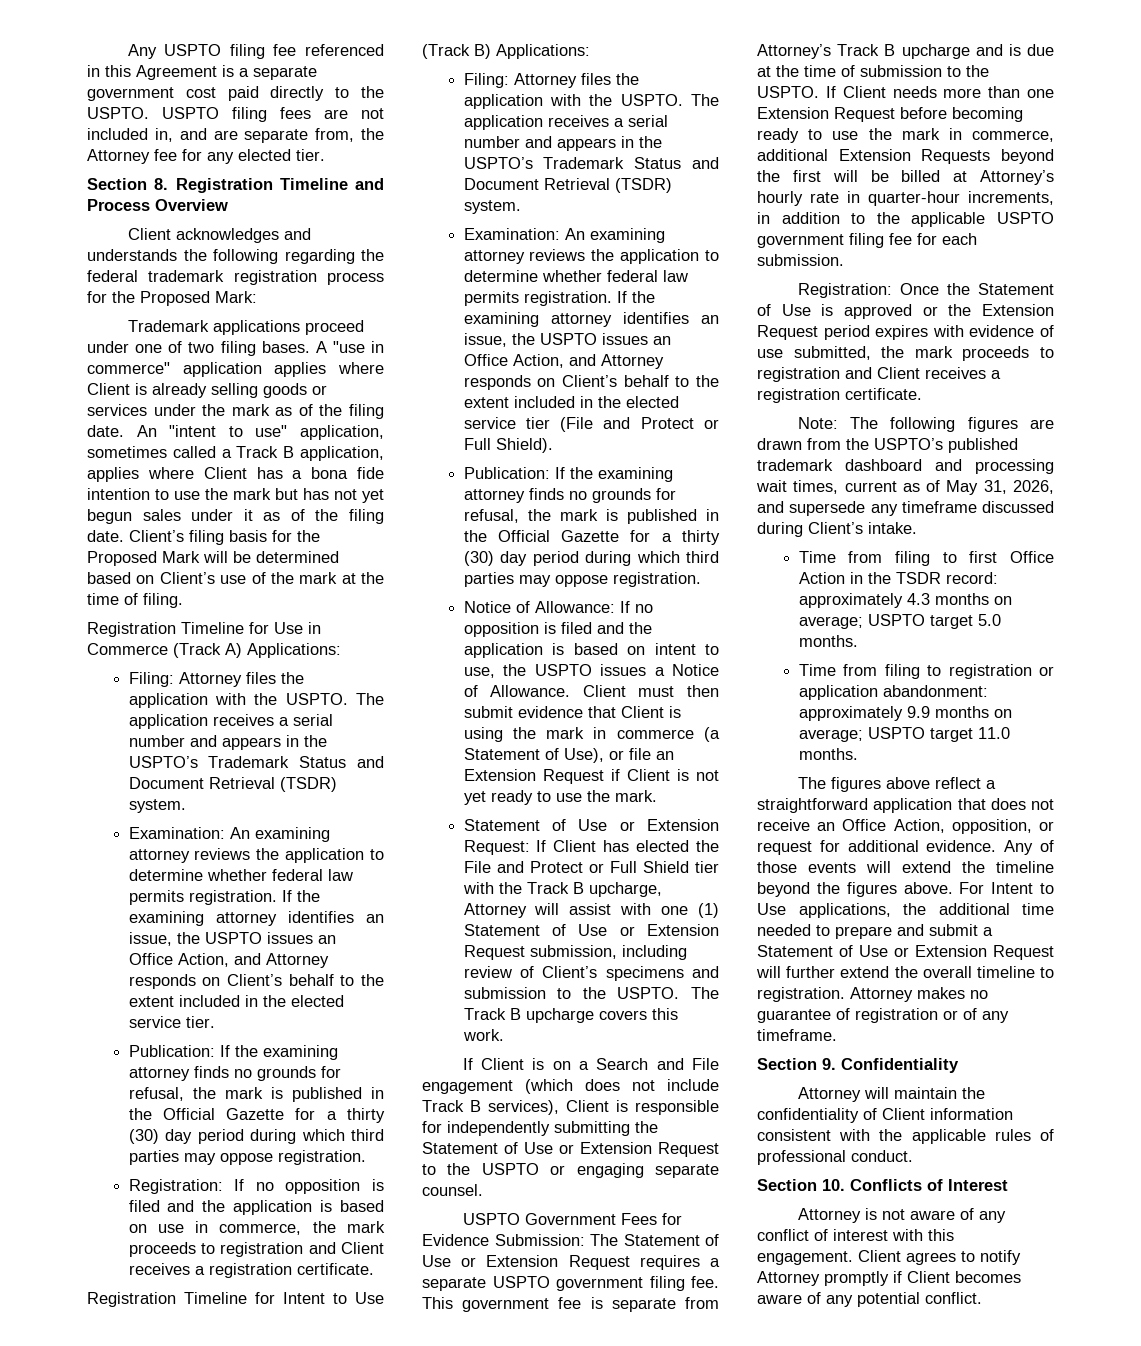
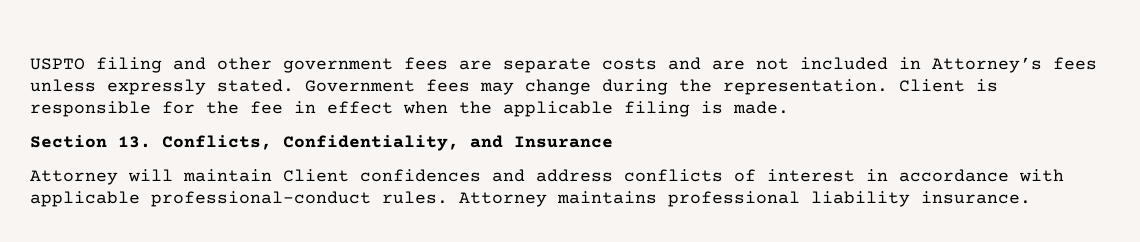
- Any USPTO filing fee referenced in this Agreement is a separate government cost paid directly to the USPTO. USPTO filing fees are not included in, and are separate from, the Attorney fee for any elected tier.
- Section 8. Registration Timeline and Process Overview
- Client acknowledges and understands the following regarding the federal trademark registration process for the Proposed Mark:
- Trademark applications proceed under one of two filing bases. A "use in commerce" application applies where Client is already selling goods or services under the mark as of the filing date. An "intent to use" application, sometimes called a Track B application, applies where Client has a bona fide intention to use the mark but has not yet begun sales under it as of the filing date. Client’s filing basis for the Proposed Mark will be determined based on Client’s use of the mark at the time of filing.
- Registration Timeline for Use in Commerce (Track A) Applications:
- Filing: Attorney files the application with the USPTO. The application receives a serial number and appears in the USPTO’s Trademark Status and Document Retrieval (TSDR) system.
- Examination: An examining attorney reviews the application to determine whether federal law permits registration. If the examining attorney identifies an issue, the USPTO issues an Office Action, and Attorney responds on Client’s behalf to the extent included in the elected service tier.
- Publication: If the examining attorney finds no grounds for refusal, the mark is published in the Official Gazette for a thirty (30) day period during which third parties may oppose registration.
- Registration: If no opposition is filed and the application is based on use in commerce, the mark proceeds to registration and Client receives a registration certificate.
- Registration Timeline for Intent to Use (Track B) Applications:
- Filing: Attorney files the application with the USPTO. The application receives a serial number and appears in the USPTO’s Trademark Status and Document Retrieval (TSDR) system.
- Examination: An examining attorney reviews the application to determine whether federal law permits registration. If the examining attorney identifies an issue, the USPTO issues an Office Action, and Attorney responds on Client’s behalf to the extent included in the elected service tier (File and Protect or Full Shield).
- Publication: If the examining attorney finds no grounds for refusal, the mark is published in the Official Gazette for a thirty (30) day period during which third parties may oppose registration.
- Notice of Allowance: If no opposition is filed and the application is based on intent to use, the USPTO issues a Notice of Allowance. Client must then submit evidence that Client is using the mark in commerce (a Statement of Use), or file an Extension Request if Client is not yet ready to use the mark.
- Statement of Use or Extension Request: If Client has elected the File and Protect or Full Shield tier with the Track B upcharge, Attorney will assist with one (1) Statement of Use or Extension Request submission, including review of Client’s specimens and submission to the USPTO. The Track B upcharge covers this work.
- If Client is on a Search and File engagement (which does not include Track B services), Client is responsible for independently submitting the Statement of Use or Extension Request to the USPTO or engaging separate counsel.
- USPTO Government Fees for Evidence Submission: The Statement of Use or Extension Request requires a separate USPTO government filing fee. This government fee is separate from Attorney’s Track B upcharge and is due at the time of submission to the USPTO. If Client needs more than one Extension Request before becoming ready to use the mark in commerce, additional Extension Requests beyond the first will be billed at Attorney’s hourly rate in quarter-hour increments, in addition to the applicable USPTO government filing fee for each submission.
- Registration: Once the Statement of Use is approved or the Extension Request period expires with evidence of use submitted, the mark proceeds to registration and Client receives a registration certificate.
- Note: The following figures are drawn from the USPTO’s published trademark dashboard and processing wait times, current as of May 31, 2026, and supersede any timeframe discussed during Client’s intake.
- Time from filing to first Office Action in the TSDR record: approximately 4.3 months on average; USPTO target 5.0 months.
- Time from filing to registration or application abandonment: approximately 9.9 months on average; USPTO target 11.0 months.
- The figures above reflect a straightforward application that does not receive an Office Action, opposition, or request for additional evidence. Any of those events will extend the timeline beyond the figures above. For Intent to Use applications, the additional time needed to prepare and submit a Statement of Use or Extension Request will further extend the overall timeline to registration. Attorney makes no guarantee of registration or of any timeframe.
- Section 9. Confidentiality
- Attorney will maintain the confidentiality of Client information consistent with the applicable rules of professional conduct.
- Section 10. Conflicts of Interest
- Attorney is not aware of any conflict of interest with this engagement. Client agrees to notify Attorney promptly if Client becomes aware of any potential conflict.
+ USPTO filing and other government fees are separate costs and are not included in Attorney’s fees unless expressly stated. Government fees may change during the representation. Client is responsible for the fee in effect when the applicable filing is made.
+ Section 13. Conflicts, Confidentiality, and Insurance
+ Attorney will maintain Client confidences and address conflicts of interest in accordance with applicable professional-conduct rules. Attorney maintains professional liability insurance.

